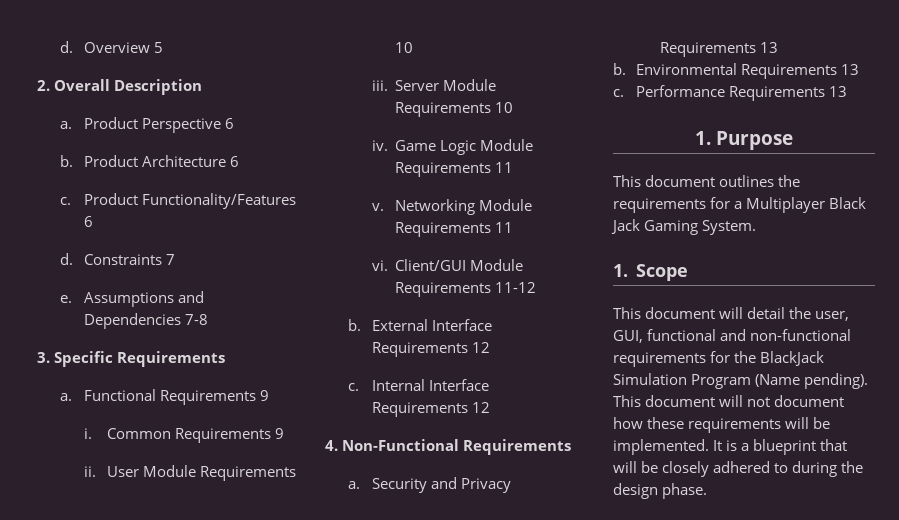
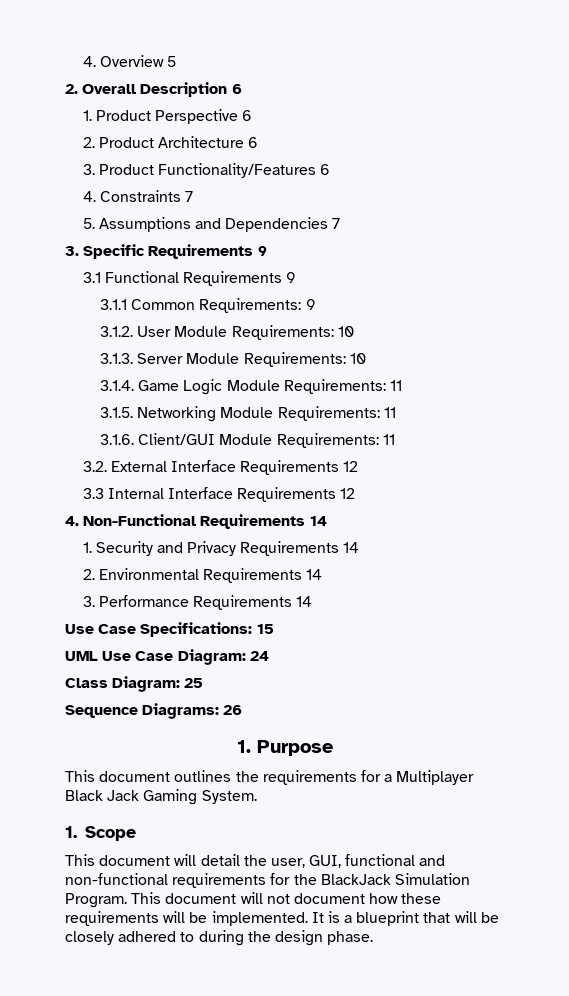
- d. Overview 5
+ 4. Overview 5
- 2. Overall Description
- a. Product Perspective 6
+ 2. Overall Description 6
+ 1. Product Perspective 6
- b. Product Architecture 6
+ 2. Product Architecture 6
- c. Product Functionality/Features 6
+ 3. Product Functionality/Features 6
- d. Constraints 7
+ 4. Constraints 7
- e. Assumptions and Dependencies 7-8
+ 5. Assumptions and Dependencies 7
- 3. Specific Requirements
- a. Functional Requirements 9
+ 3. Specific Requirements 9
+ 3.1 Functional Requirements 9
- i. Common Requirements 9
- ii. User Module Requirements 10
- iii. Server Module Requirements 10
- iv. Game Logic Module Requirements 11
- v. Networking Module Requirements 11
- vi. Client/GUI Module Requirements 11-12
- b. External Interface Requirements 12
+ 3.1.1 Common Requirements: 9
+ 3.1.2. User Module Requirements: 10
+ 3.1.3. Server Module Requirements: 10
+ 3.1.4. Game Logic Module Requirements: 11
+ 3.1.5. Networking Module Requirements: 11
+ 3.1.6. Client/GUI Module Requirements: 11
+ 3.2. External Interface Requirements 12
- c. Internal Interface Requirements 12
+ 3.3 Internal Interface Requirements 12
- 4. Non-Functional Requirements
- a. Security and Privacy Requirements 13
- b. Environmental Requirements 13
- c. Performance Requirements 13
+ 4. Non-Functional Requirements 14
+ 1. Security and Privacy Requirements 14
+ 2. Environmental Requirements 14
+ 3. Performance Requirements 14
+ Use Case Specifications: 15
+ UML Use Case Diagram: 24
+ Class Diagram: 25
+ Sequence Diagrams: 26
- This document will detail the user, GUI, functional and non-functional requirements for the BlackJack Simulation Program (Name pending).
+ This document will detail the user, GUI, functional and non-functional requirements for the BlackJack Simulation Program.

